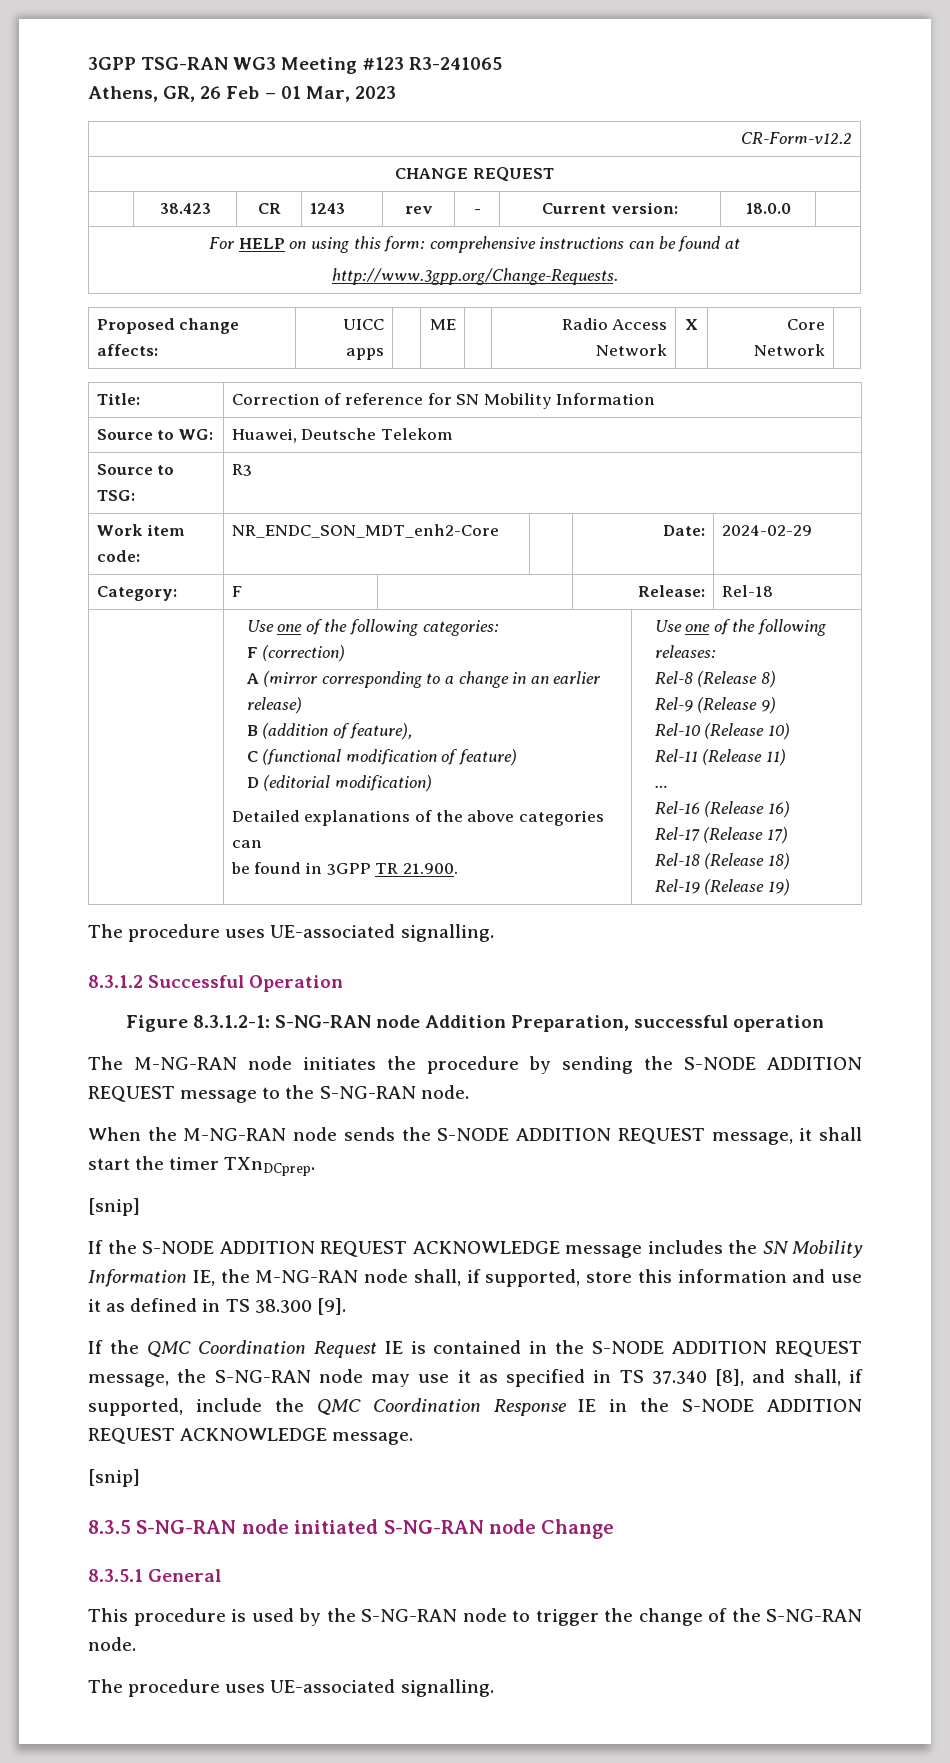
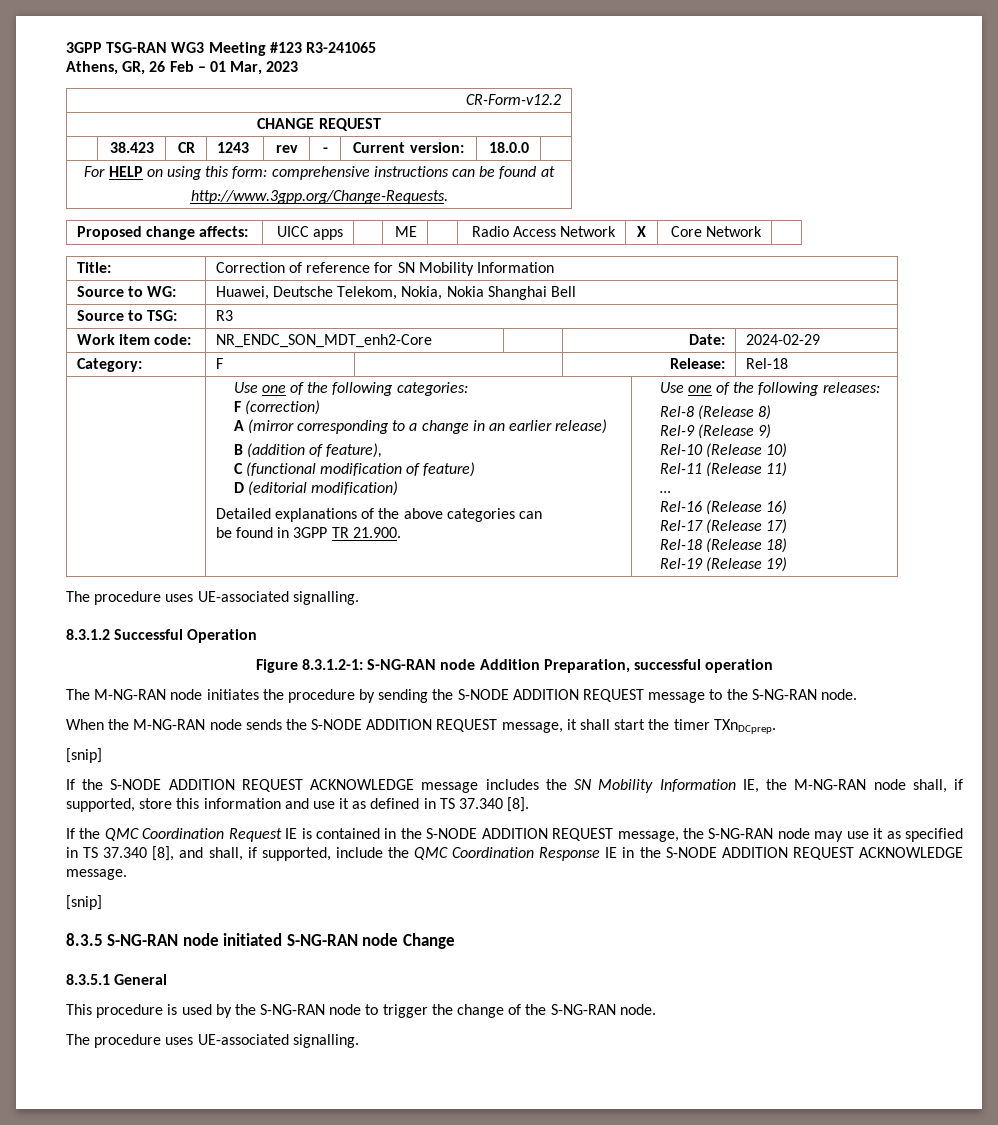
- Source to WG: | Huawei, Deutsche Telekom
+ Source to WG: | Huawei, Deutsche Telekom, Nokia, Nokia Shanghai Bell
- If the S-NODE ADDITION REQUEST ACKNOWLEDGE message includes the SN Mobility Information IE, the M-NG-RAN node shall, if supported, store this information and use it as defined in TS 38.300 [9].
+ If the S-NODE ADDITION REQUEST ACKNOWLEDGE message includes the SN Mobility Information IE, the M-NG-RAN node shall, if supported, store this information and use it as defined in TS 37.340 [8].

